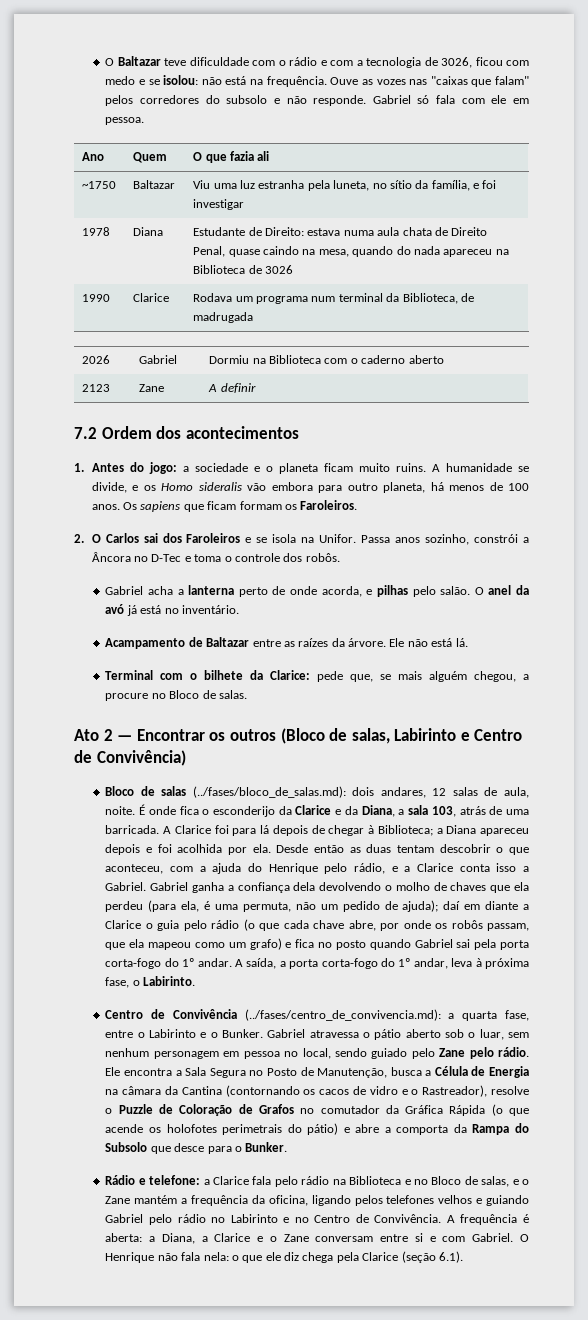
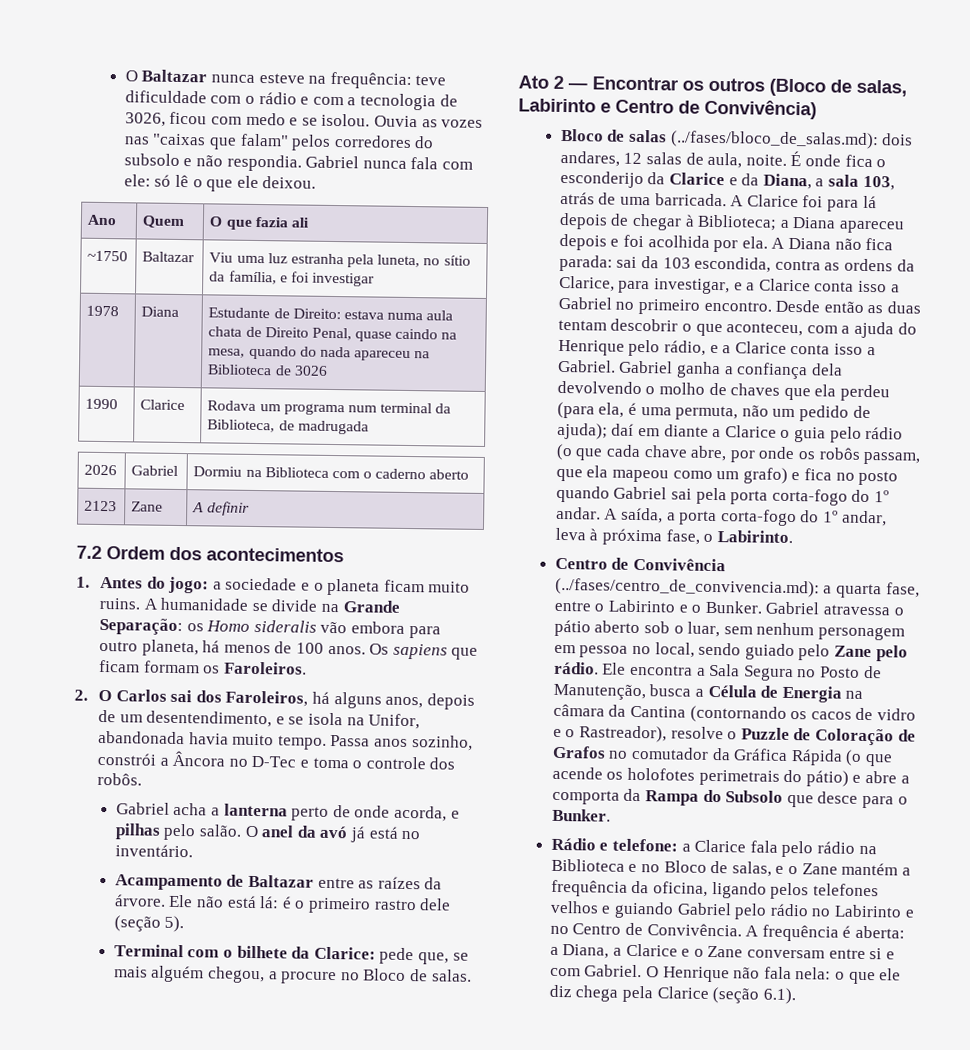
- O Baltazar teve dificuldade com o rádio e com a tecnologia de 3026, ficou com medo e se isolou: não está na frequência. Ouve as vozes nas "caixas que falam" pelos corredores do subsolo e não responde. Gabriel só fala com ele em pessoa.
+ O Baltazar nunca esteve na frequência: teve dificuldade com o rádio e com a tecnologia de 3026, ficou com medo e se isolou. Ouvia as vozes nas "caixas que falam" pelos corredores do subsolo e não respondia. Gabriel nunca fala com ele: só lê o que ele deixou.
- A humanidade se divide, e os Homo sideralis vão embora para outro planeta, há menos de 100 anos.
+ A humanidade se divide na Grande Separação: os Homo sideralis vão embora para outro planeta, há menos de 100 anos.
- 2. O Carlos sai dos Faroleiros e se isola na Unifor.
+ 2. O Carlos sai dos Faroleiros, há alguns anos, depois de um desentendimento, e se isola na Unifor, abandonada havia muito tempo.
- Ele não está lá.
+ Ele não está lá: é o primeiro rastro dele (seção 5).
+ A Diana não fica parada: sai da 103 escondida, contra as ordens da Clarice, para investigar, e a Clarice conta isso a Gabriel no primeiro encontro.

